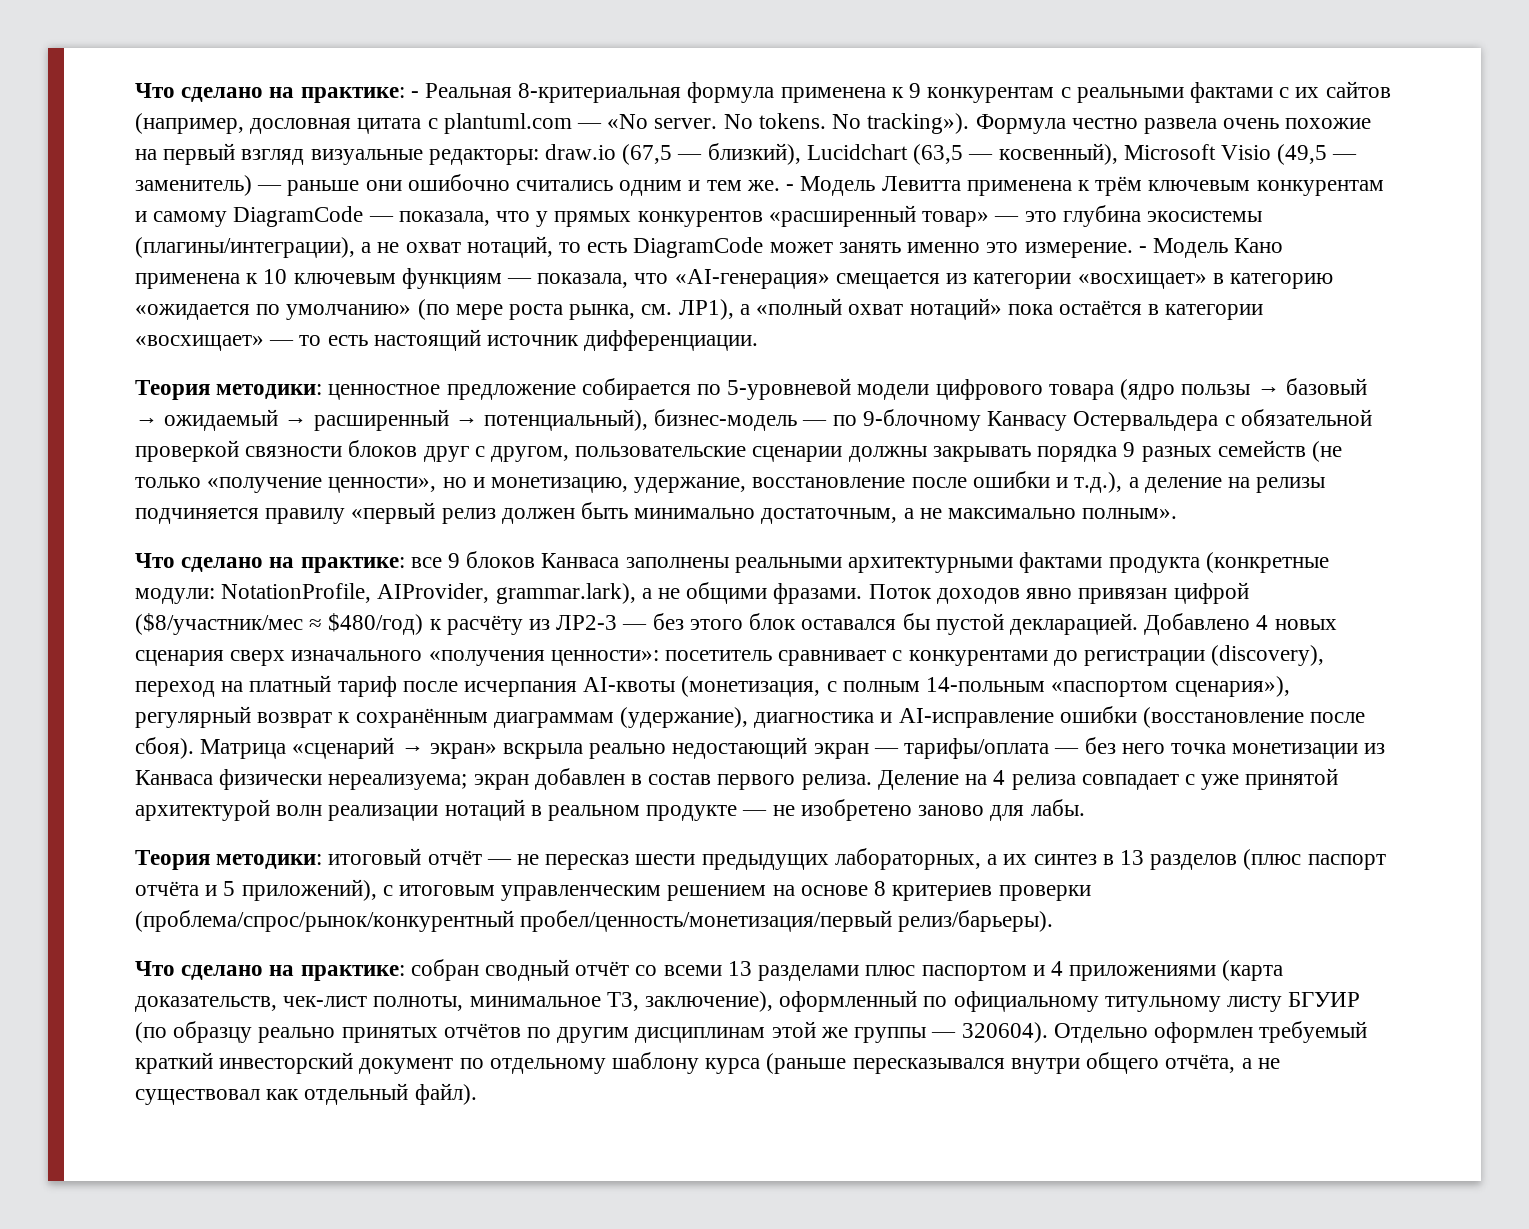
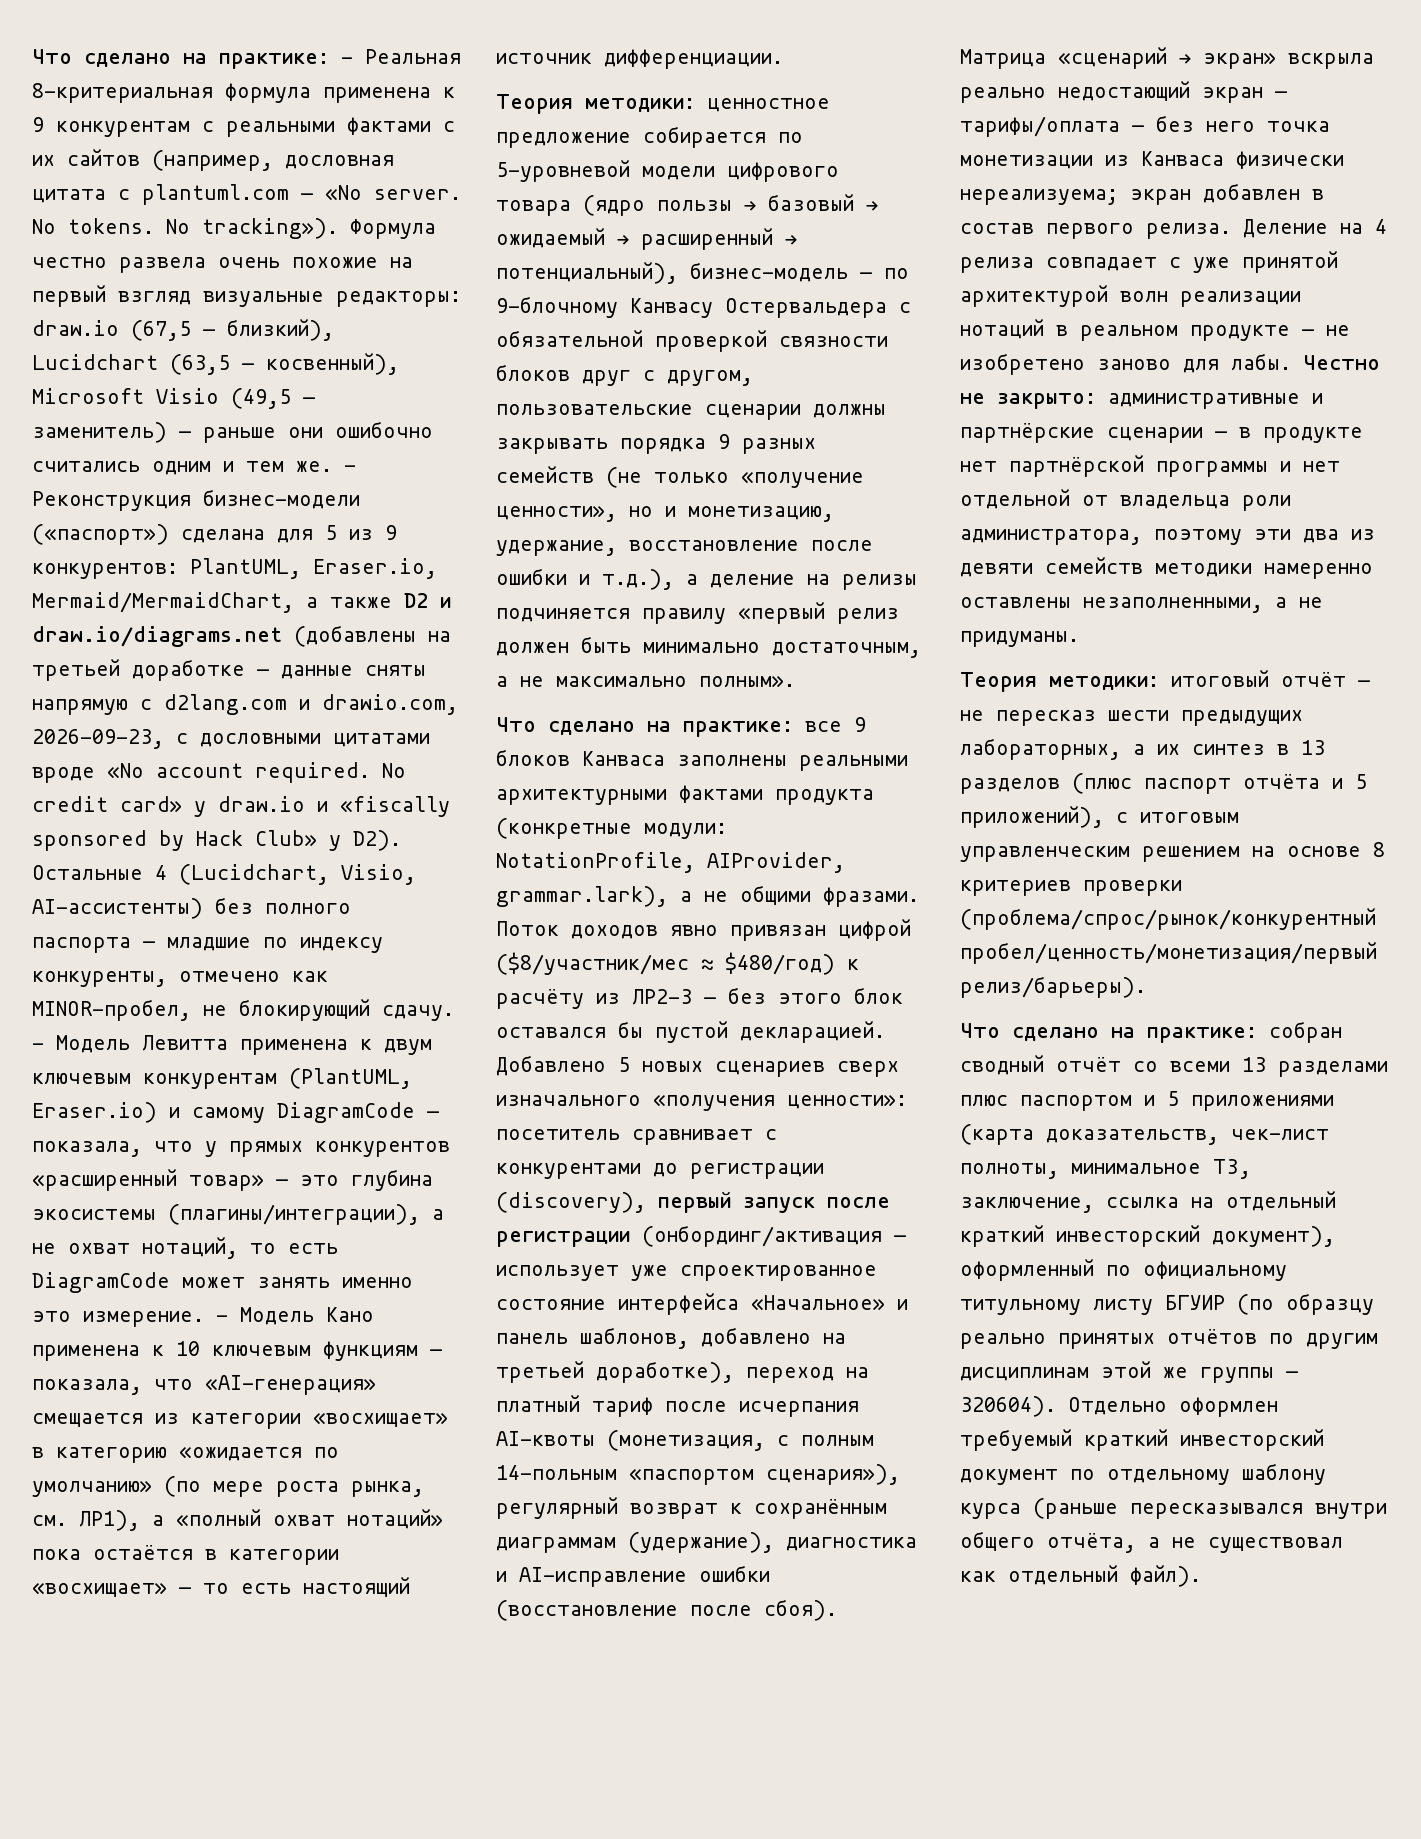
- - Модель Левитта применена к трём ключевым конкурентам и самому DiagramCode — показала, что у прямых конкурентов «расширенный товар» — это глубина экосистемы (плагины/интеграции), а не охват нотаций, то есть DiagramCode может занять именно это измерение.
+ - Реконструкция бизнес-модели («паспорт») сделана для 5 из 9 конкурентов: PlantUML, Eraser.io, Mermaid/MermaidChart, а также D2 и draw.io/diagrams.net (добавлены на третьей доработке — данные сняты напрямую с d2lang.com и drawio.com, 2026-09-23, с дословными цитатами вроде «No account required. No credit card» у draw.io и «fiscally sponsored by Hack Club» у D2). Остальные 4 (Lucidchart, Visio, AI-ассистенты) без полного паспорта — младшие по индексу конкуренты, отмечено как MINOR-пробел, не блокирующий сдачу. - Модель Левитта применена к двум ключевым конкурентам (PlantUML, Eraser.io) и самому DiagramCode — показала, что у прямых конкурентов «расширенный товар» — это глубина экосистемы (плагины/интеграции), а не охват нотаций, то есть DiagramCode может занять именно это измерение.
- Добавлено 4 новых сценария сверх изначального «получения ценности»: посетитель сравнивает с конкурентами до регистрации (discovery), переход на платный тариф после исчерпания AI-квоты (монетизация, с полным 14-польным «паспортом сценария»), регулярный возврат к сохранённым диаграммам (удержание), диагностика и AI-исправление ошибки (восстановление после сбоя).
+ Добавлено 5 новых сценариев сверх изначального «получения ценности»: посетитель сравнивает с конкурентами до регистрации (discovery), первый запуск после регистрации (онбординг/активация — использует уже спроектированное состояние интерфейса «Начальное» и панель шаблонов, добавлено на третьей доработке), переход на платный тариф после исчерпания AI-квоты (монетизация, с полным 14-польным «паспортом сценария»), регулярный возврат к сохранённым диаграммам (удержание), диагностика и AI-исправление ошибки (восстановление после сбоя).
+ Честно не закрыто: административные и партнёрские сценарии — в продукте нет партнёрской программы и нет отдельной от владельца роли администратора, поэтому эти два из девяти семейств методики намеренно оставлены незаполненными, а не придуманы.
- Что сделано на практике: собран сводный отчёт со всеми 13 разделами плюс паспортом и 4 приложениями (карта доказательств, чек-лист полноты, минимальное ТЗ, заключение), оформленный по официальному титульному листу БГУИР (по образцу реально принятых отчётов по другим дисциплинам этой же группы — 320604).
+ Что сделано на практике: собран сводный отчёт со всеми 13 разделами плюс паспортом и 5 приложениями (карта доказательств, чек-лист полноты, минимальное ТЗ, заключение, ссылка на отдельный краткий инвесторский документ), оформленный по официальному титульному листу БГУИР (по образцу реально принятых отчётов по другим дисциплинам этой же группы — 320604).

